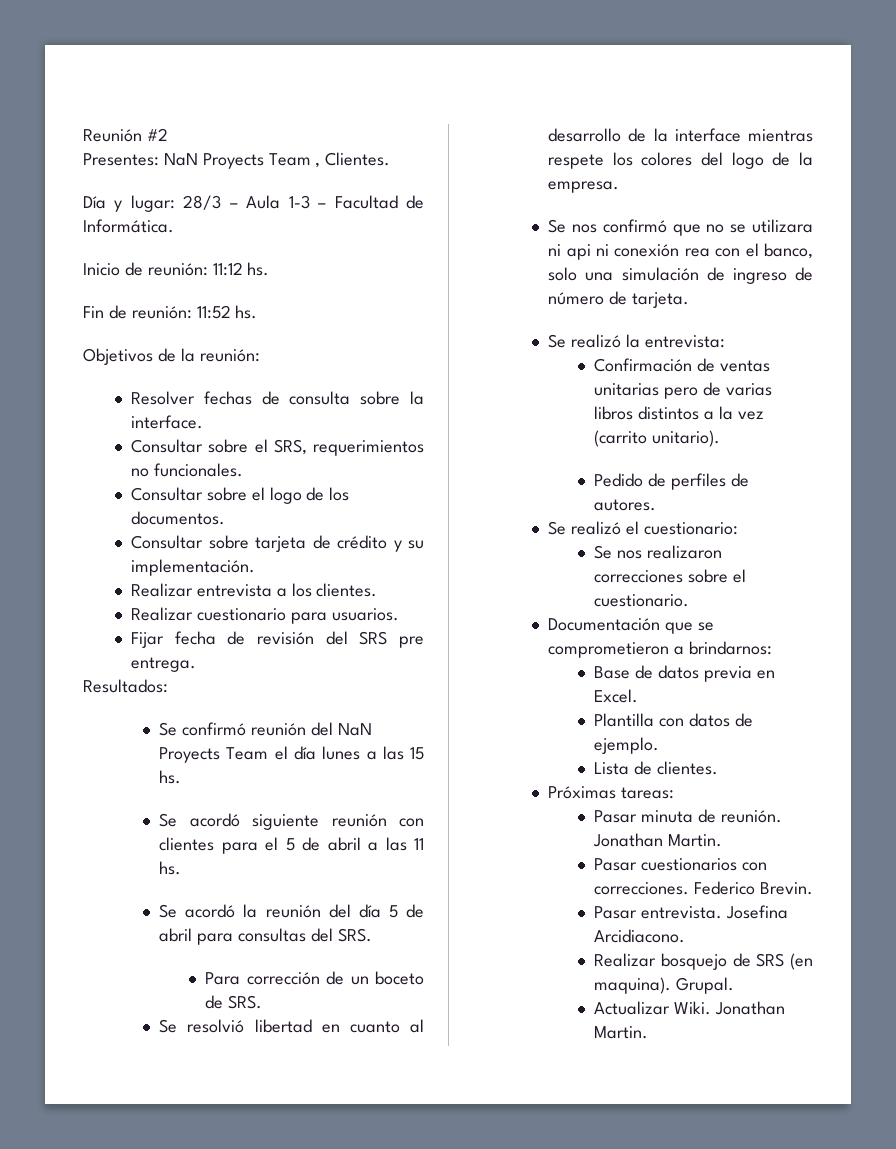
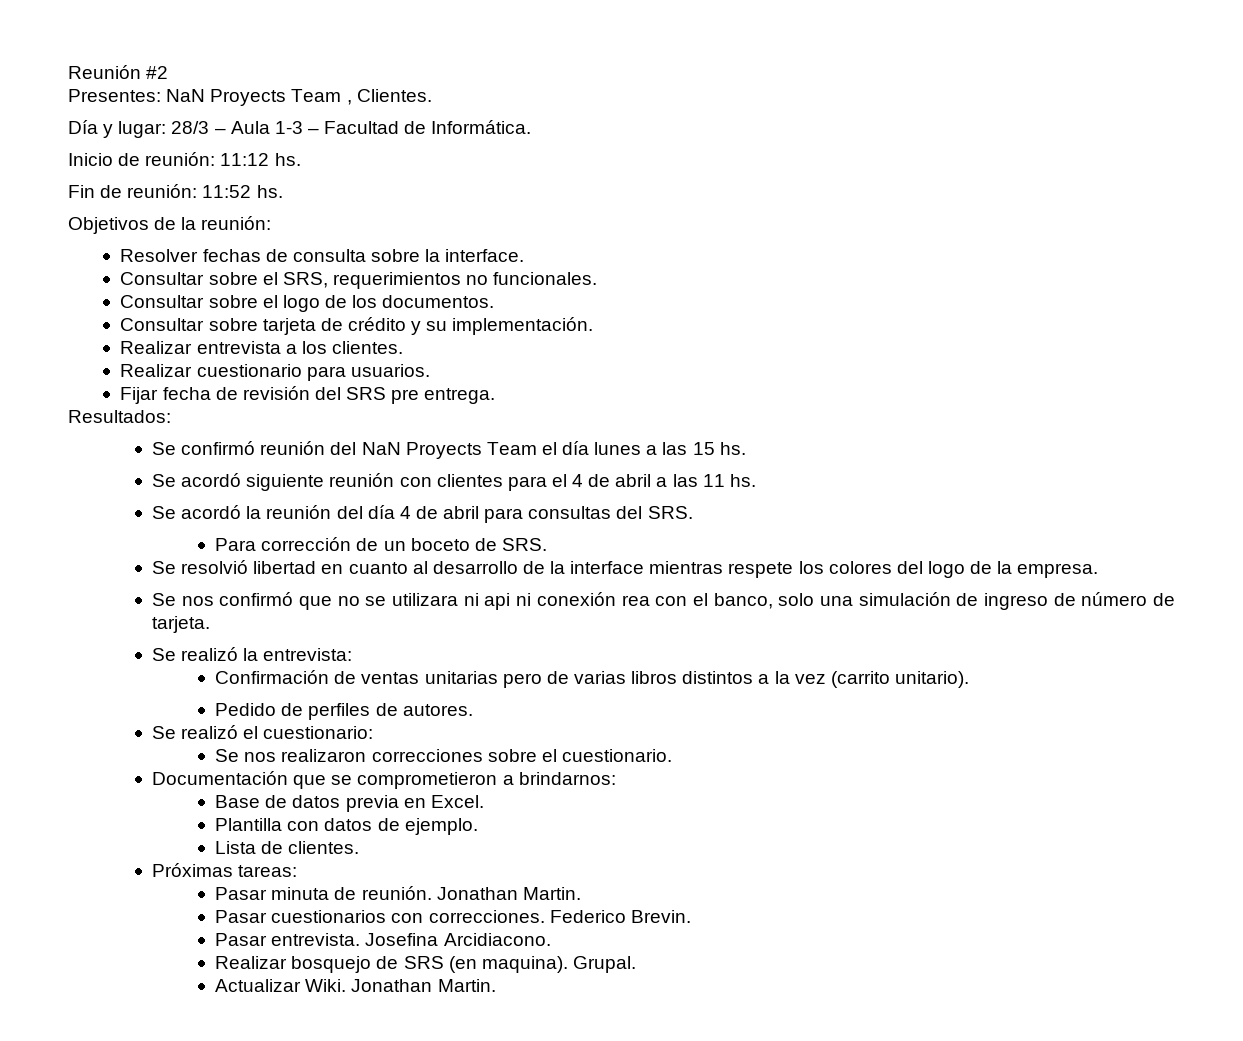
- Se acordó siguiente reunión con clientes para el 5 de abril a las 11 hs.
+ Se acordó siguiente reunión con clientes para el 4 de abril a las 11 hs.
- Se acordó la reunión del día 5 de abril para consultas del SRS.
+ Se acordó la reunión del día 4 de abril para consultas del SRS.

